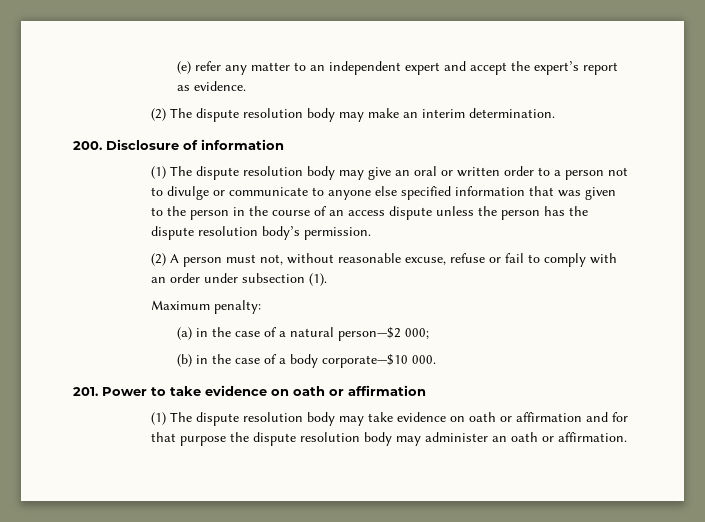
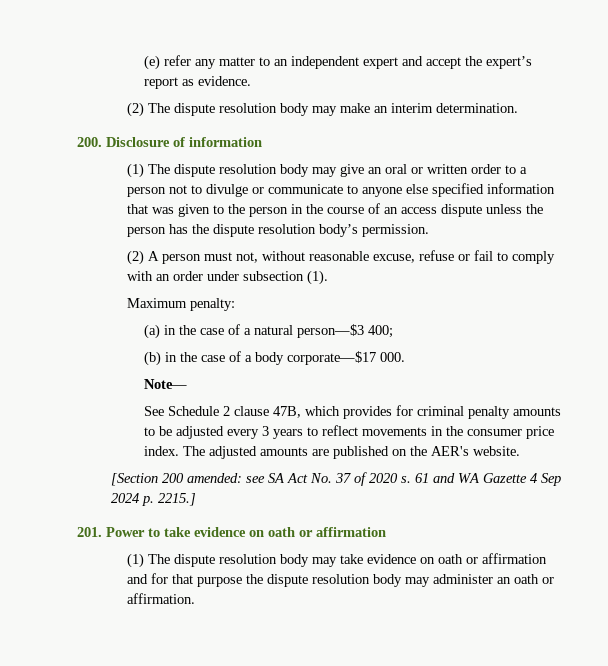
- (a) in the case of a natural person—$2 000;
+ (a) in the case of a natural person—$3 400;
- (b) in the case of a body corporate—$10 000.
+ (b) in the case of a body corporate—$17 000.
+ Note—
+ See Schedule 2 clause 47B, which provides for criminal penalty amounts to be adjusted every 3 years to reflect movements in the consumer price index. The adjusted amounts are published on the AER's website.
+ [Section 200 amended: see SA Act No. 37 of 2020 s. 61 and WA Gazette 4 Sep 2024 p. 2215.]

